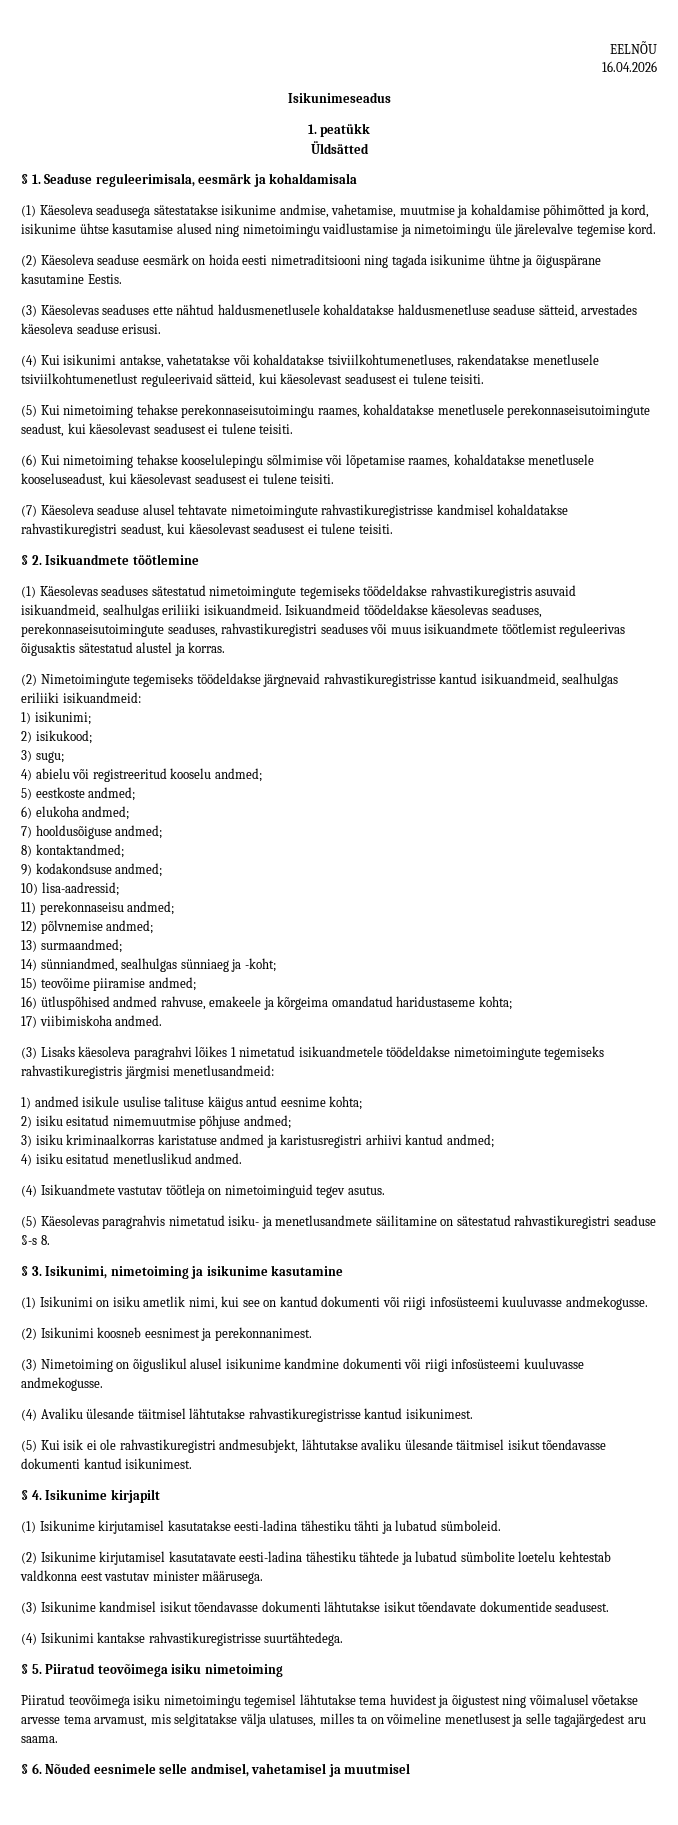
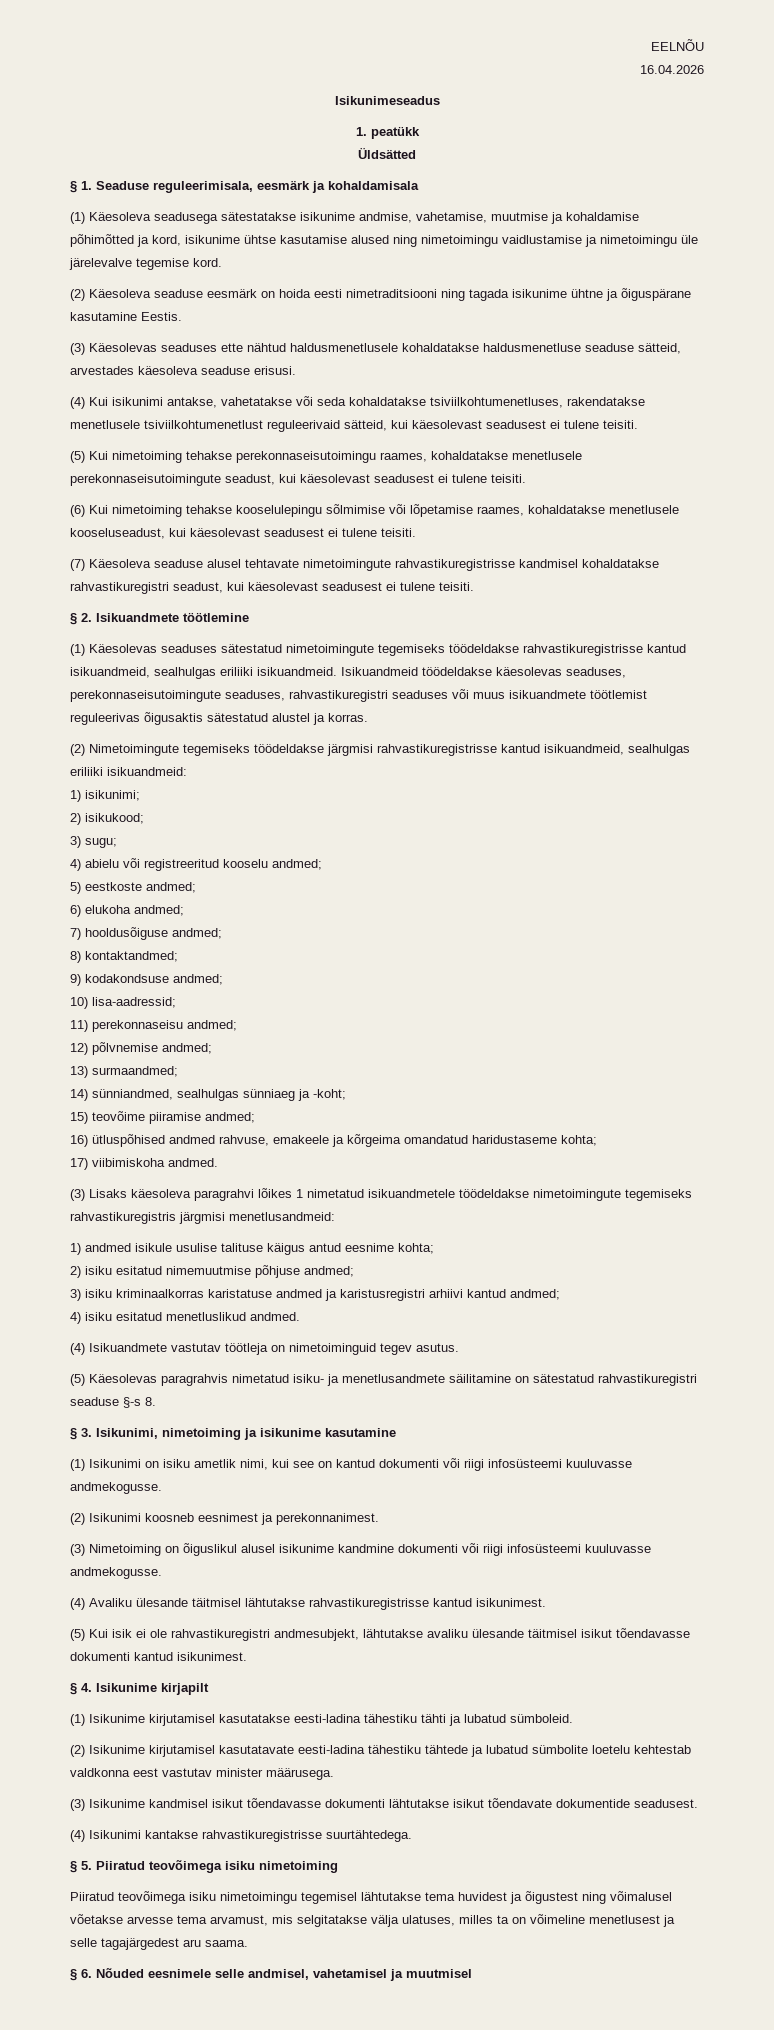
- (4) Kui isikunimi antakse, vahetatakse või kohaldatakse tsiviilkohtumenetluses, rakendatakse menetlusele tsiviilkohtumenetlust reguleerivaid sätteid, kui käesolevast seadusest ei tulene teisiti.
+ (4) Kui isikunimi antakse, vahetatakse või seda kohaldatakse tsiviilkohtumenetluses, rakendatakse menetlusele tsiviilkohtumenetlust reguleerivaid sätteid, kui käesolevast seadusest ei tulene teisiti.
- (1) Käesolevas seaduses sätestatud nimetoimingute tegemiseks töödeldakse rahvastikuregistris asuvaid isikuandmeid, sealhulgas eriliiki isikuandmeid.
+ (1) Käesolevas seaduses sätestatud nimetoimingute tegemiseks töödeldakse rahvastikuregistrisse kantud isikuandmeid, sealhulgas eriliiki isikuandmeid.
- (2) Nimetoimingute tegemiseks töödeldakse järgnevaid rahvastikuregistrisse kantud isikuandmeid, sealhulgas eriliiki isikuandmeid:
+ (2) Nimetoimingute tegemiseks töödeldakse järgmisi rahvastikuregistrisse kantud isikuandmeid, sealhulgas eriliiki isikuandmeid:

